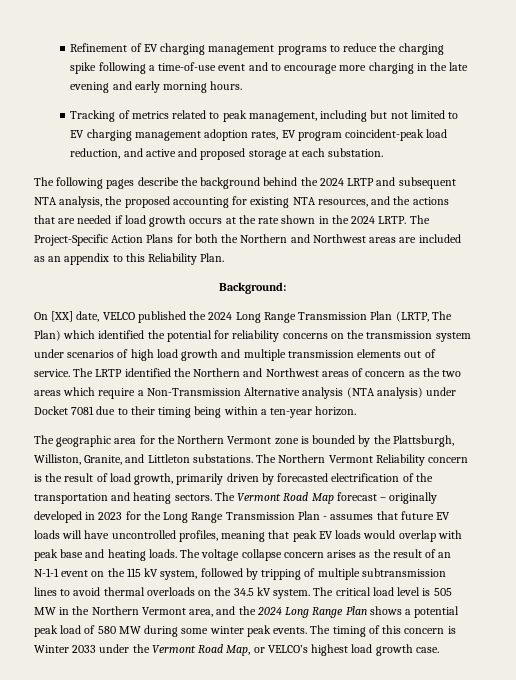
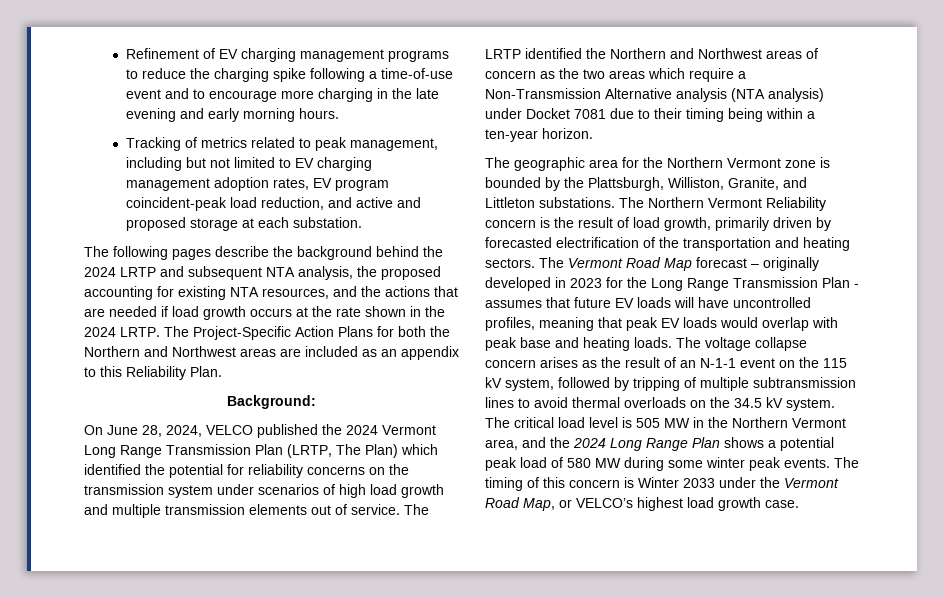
- On [XX] date, VELCO published the 2024 Long Range Transmission Plan (LRTP, The Plan) which identified the potential for reliability concerns on the transmission system under scenarios of high load growth and multiple transmission elements out of service.
+ On June 28, 2024, VELCO published the 2024 Vermont Long Range Transmission Plan (LRTP, The Plan) which identified the potential for reliability concerns on the transmission system under scenarios of high load growth and multiple transmission elements out of service.

